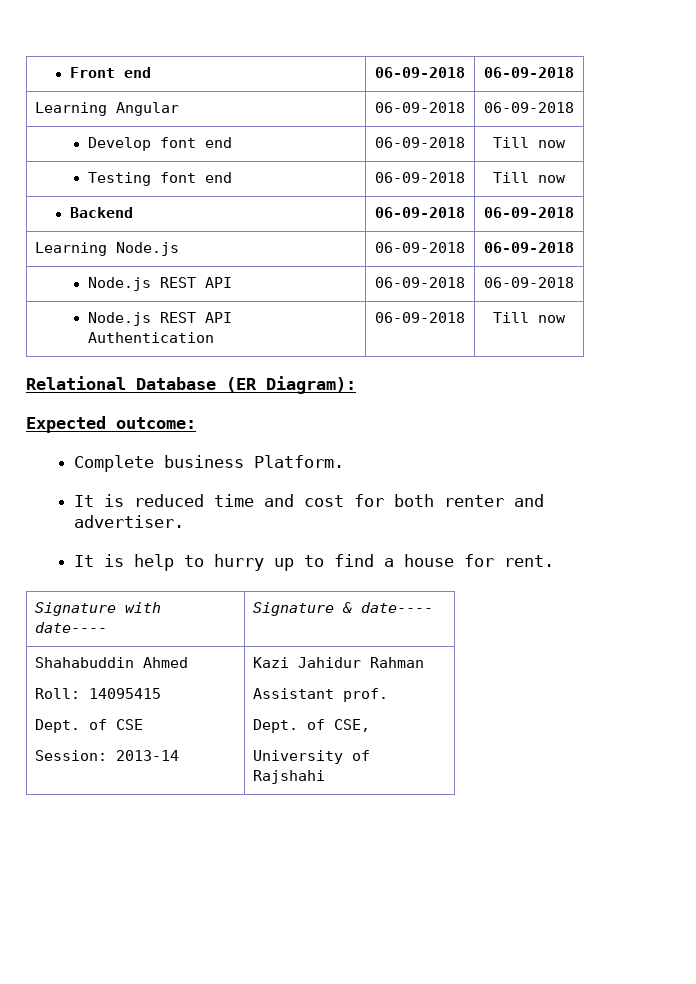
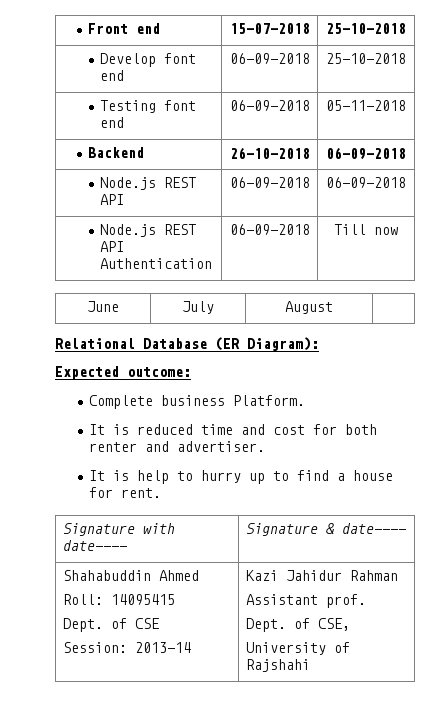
- Front end | 06-09-2018 | 06-09-2018
- Learning Angular | 06-09-2018 | 06-09-2018
+ Front end | 15-07-2018 | 25-10-2018
- Develop font end | 06-09-2018 | Till now
+ Develop font end | 06-09-2018 | 25-10-2018
- Testing font end | 06-09-2018 | Till now
+ Testing font end | 06-09-2018 | 05-11-2018
- Backend | 06-09-2018 | 06-09-2018
- Learning Node.js | 06-09-2018 | 06-09-2018
+ Backend | 26-10-2018 | 06-09-2018
+ June | July | August |

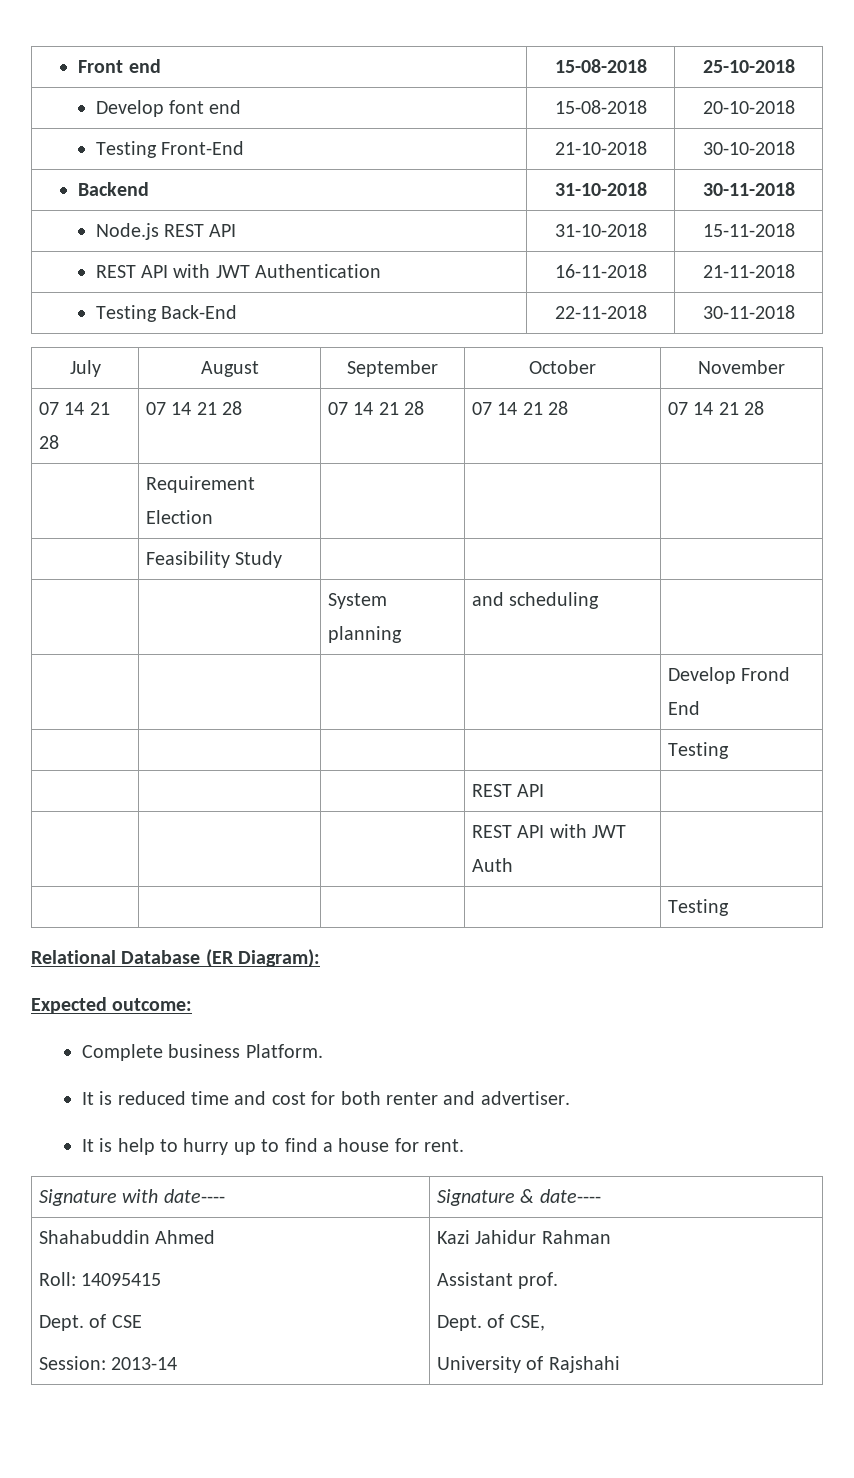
- Front end | 15-07-2018 | 25-10-2018
+ Front end | 15-08-2018 | 25-10-2018
- Develop font end | 06-09-2018 | 25-10-2018
- Testing font end | 06-09-2018 | 05-11-2018
+ Develop font end | 15-08-2018 | 20-10-2018
+ Testing Front-End | 21-10-2018 | 30-10-2018
- Backend | 26-10-2018 | 06-09-2018
+ Backend | 31-10-2018 | 30-11-2018
- Node.js REST API | 06-09-2018 | 06-09-2018
- Node.js REST API Authentication | 06-09-2018 | Till now
- June | July | August |
+ Node.js REST API | 31-10-2018 | 15-11-2018
+ REST API with JWT Authentication | 16-11-2018 | 21-11-2018
+ Testing Back-End | 22-11-2018 | 30-11-2018
+ July | August | September | October | November
+ 07 14 21 28 | 07 14 21 28 | 07 14 21 28 | 07 14 21 28 | 07 14 21 28
+ | Requirement Election | | |
+ | Feasibility Study | | |
+ | | System planning | and scheduling |
+ | | | | Develop Frond End
+ | | | | Testing
+ | | | REST API |
+ | | | REST API with JWT Auth |
+ | | | | Testing

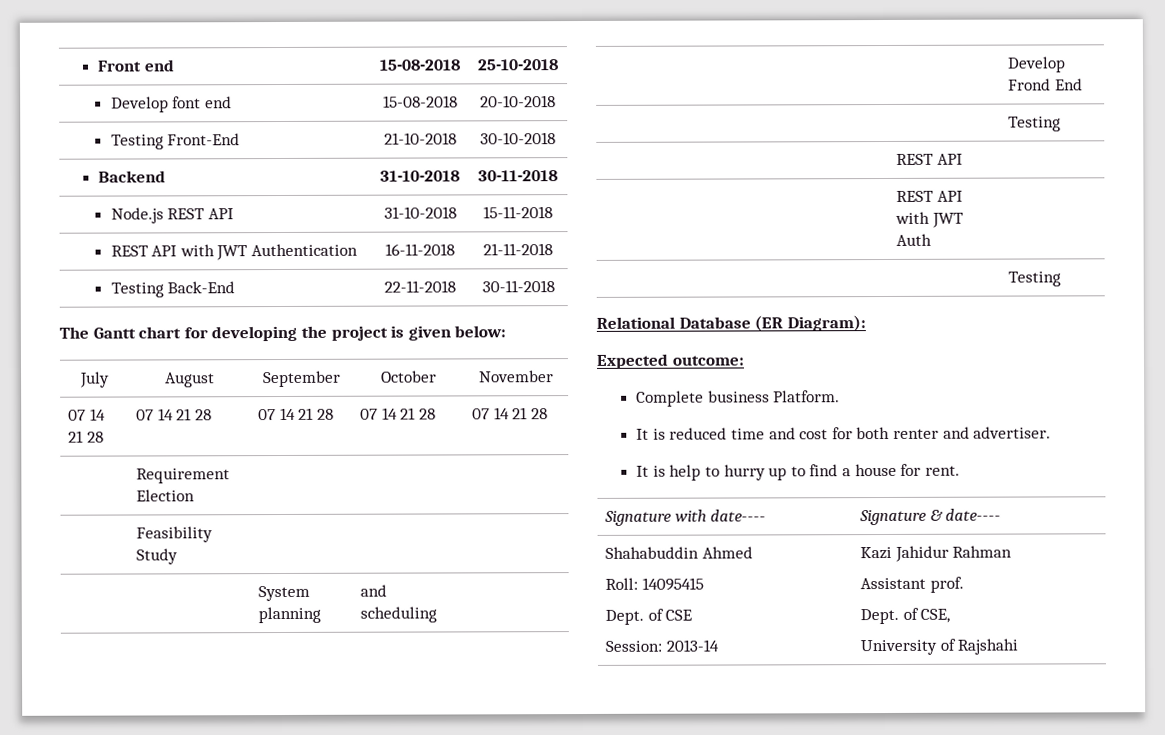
+ The Gantt chart for developing the project is given below:

